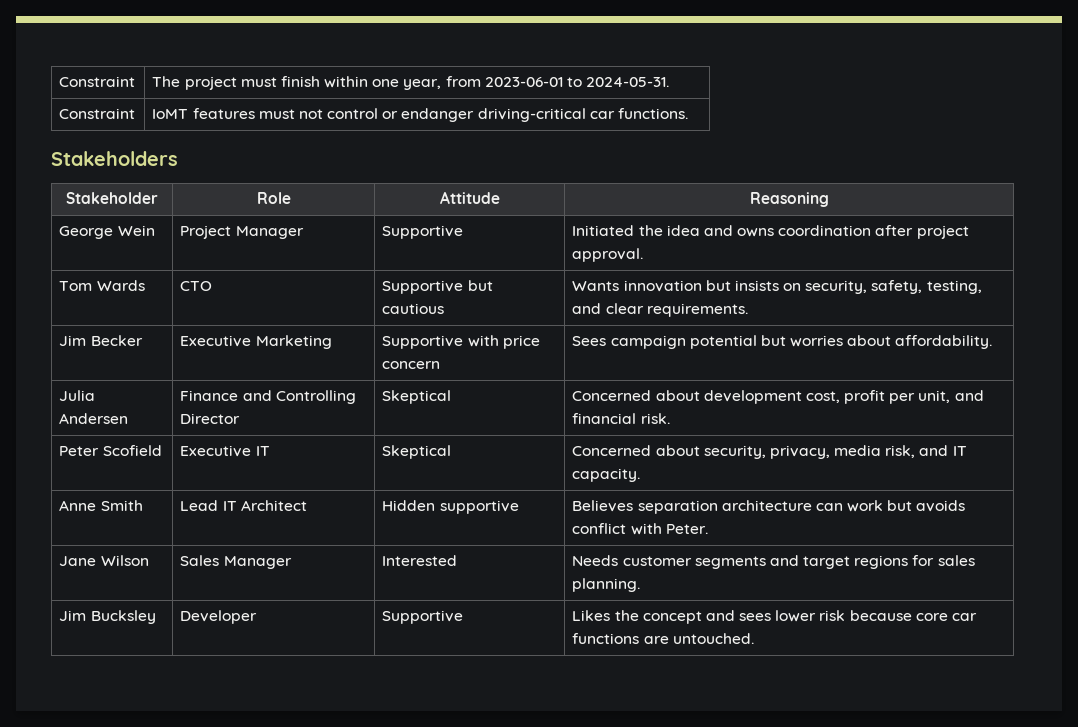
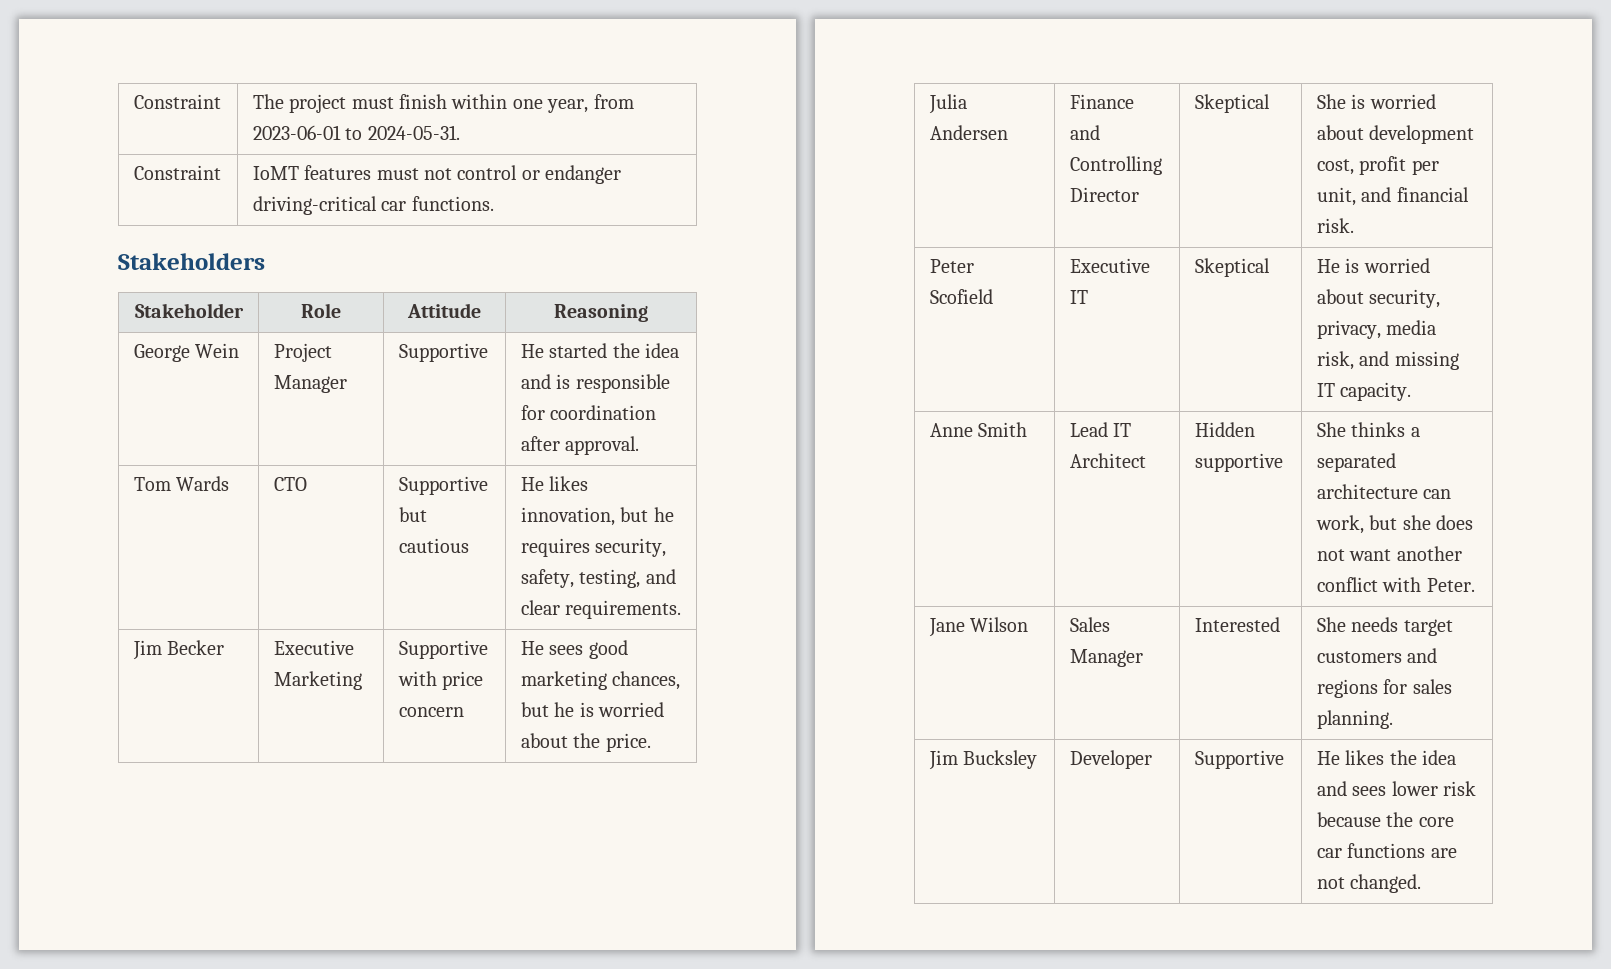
- George Wein | Project Manager | Supportive | Initiated the idea and owns coordination after project approval.
+ George Wein | Project Manager | Supportive | He started the idea and is responsible for coordination after approval.
- Tom Wards | CTO | Supportive but cautious | Wants innovation but insists on security, safety, testing, and clear requirements.
+ Tom Wards | CTO | Supportive but cautious | He likes innovation, but he requires security, safety, testing, and clear requirements.
- Jim Becker | Executive Marketing | Supportive with price concern | Sees campaign potential but worries about affordability.
+ Jim Becker | Executive Marketing | Supportive with price concern | He sees good marketing chances, but he is worried about the price.
- Julia Andersen | Finance and Controlling Director | Skeptical | Concerned about development cost, profit per unit, and financial risk.
+ Julia Andersen | Finance and Controlling Director | Skeptical | She is worried about development cost, profit per unit, and financial risk.
- Peter Scofield | Executive IT | Skeptical | Concerned about security, privacy, media risk, and IT capacity.
+ Peter Scofield | Executive IT | Skeptical | He is worried about security, privacy, media risk, and missing IT capacity.
- Anne Smith | Lead IT Architect | Hidden supportive | Believes separation architecture can work but avoids conflict with Peter.
+ Anne Smith | Lead IT Architect | Hidden supportive | She thinks a separated architecture can work, but she does not want another conflict with Peter.
- Jane Wilson | Sales Manager | Interested | Needs customer segments and target regions for sales planning.
+ Jane Wilson | Sales Manager | Interested | She needs target customers and regions for sales planning.
- Jim Bucksley | Developer | Supportive | Likes the concept and sees lower risk because core car functions are untouched.
+ Jim Bucksley | Developer | Supportive | He likes the idea and sees lower risk because the core car functions are not changed.

